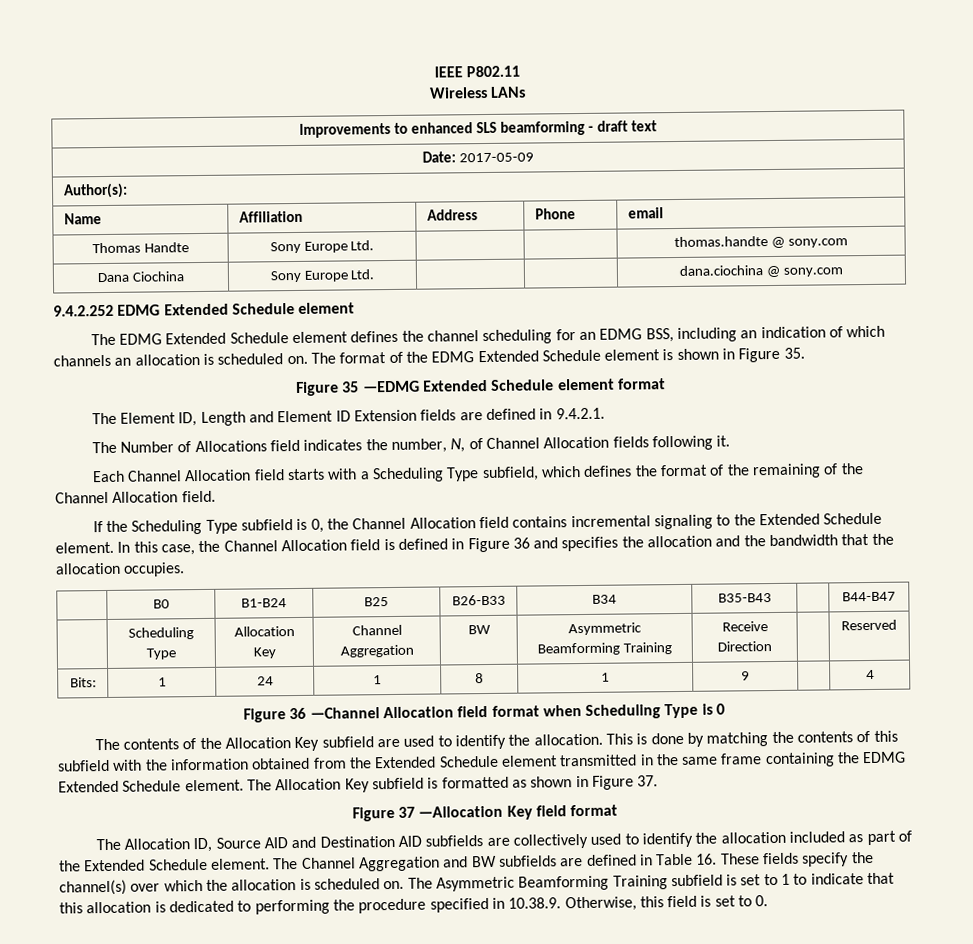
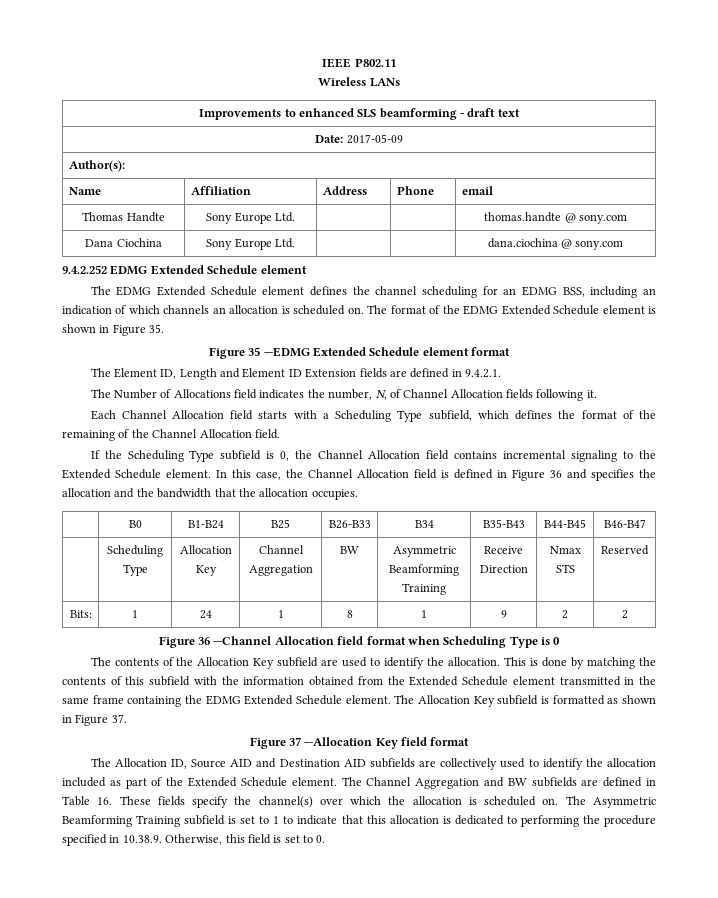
- | B0 | B1-B24 | B25 | B26-B33 | B34 | B35-B43 | | B44-B47
+ | B0 | B1-B24 | B25 | B26-B33 | B34 | B35-B43 | B44-B45 | B46-B47
- | Scheduling Type | Allocation Key | Channel Aggregation | BW | Asymmetric Beamforming Training | Receive Direction | | Reserved
+ | Scheduling Type | Allocation Key | Channel Aggregation | BW | Asymmetric Beamforming Training | Receive Direction | Nmax STS | Reserved
- Bits: | 1 | 24 | 1 | 8 | 1 | 9 | | 4
+ Bits: | 1 | 24 | 1 | 8 | 1 | 9 | 2 | 2

